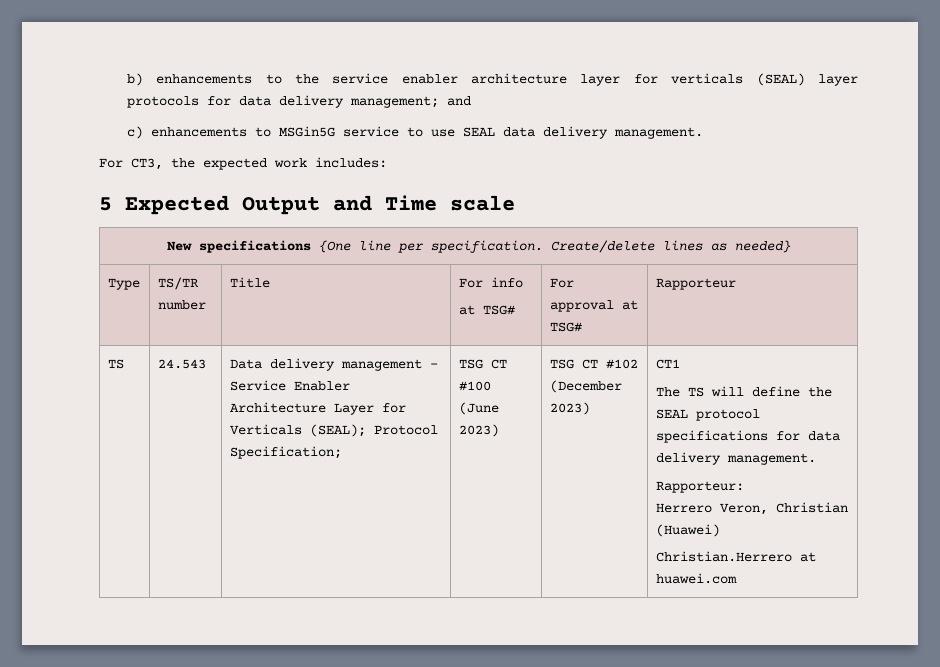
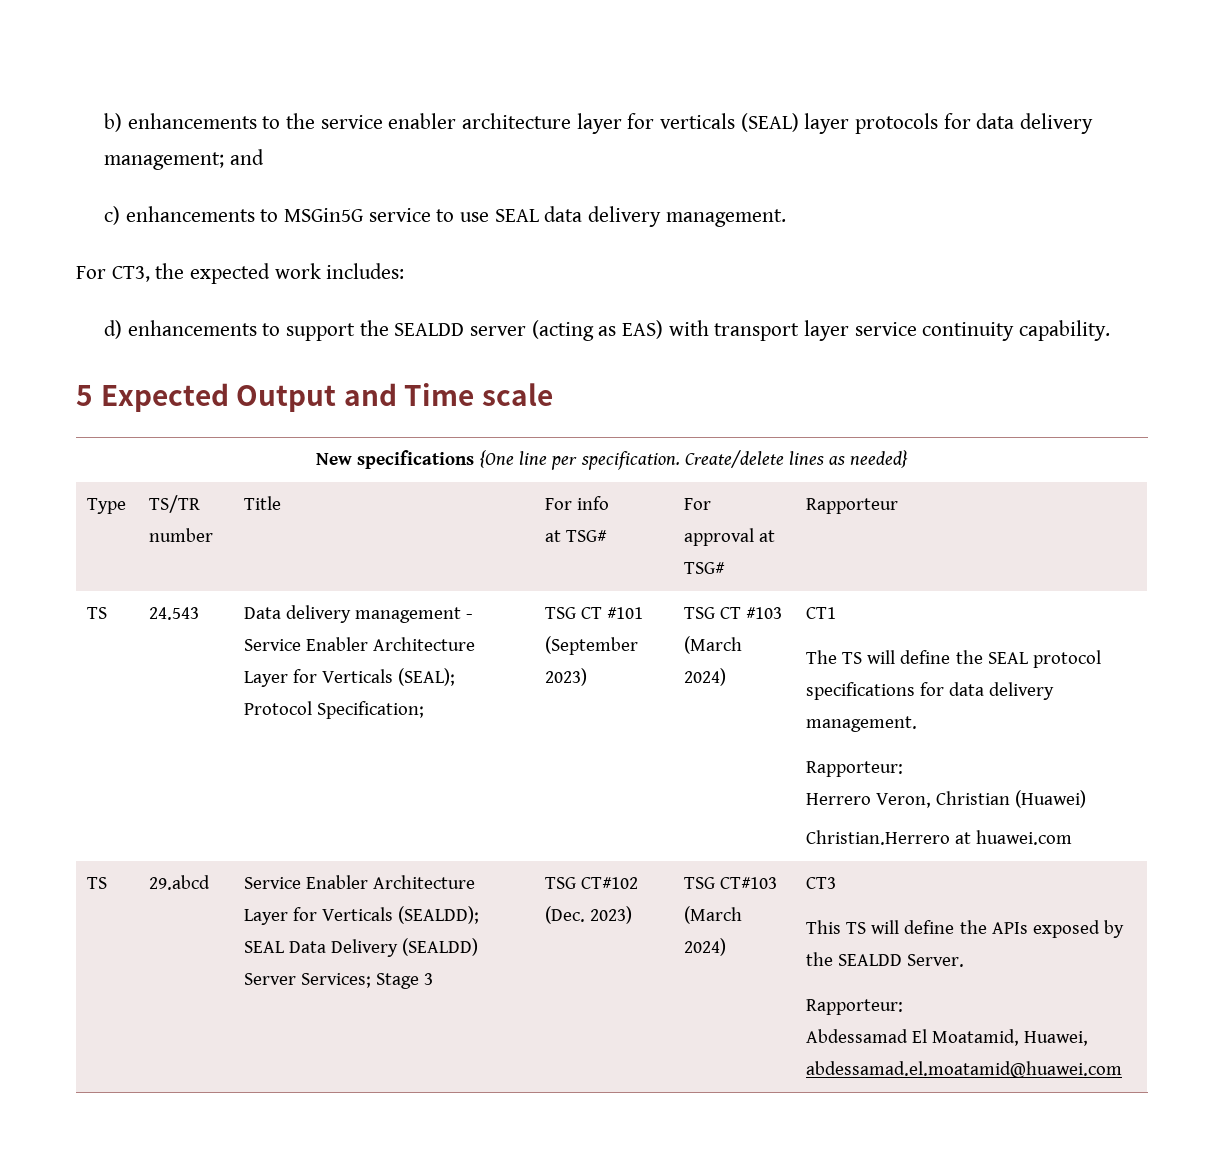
+ d) enhancements to support the SEALDD server (acting as EAS) with transport layer service continuity capability.
- TSG CT #100 (June 2023)
+ TSG CT #101 (September 2023)
- TSG CT #102 (December 2023)
+ TSG CT #103 (March 2024)
+ TS | 29.abcd | Service Enabler Architecture Layer for Verticals (SEALDD); SEAL Data Delivery (SEALDD) Server Services; Stage 3 | TSG CT#102 (Dec. 2023) | TSG CT#103 (March 2024) | CT3
+ This TS will define the APIs exposed by the SEALDD Server.
+ Rapporteur:
+ Abdessamad El Moatamid, Huawei, abdessamad.el.moatamid@huawei.com

